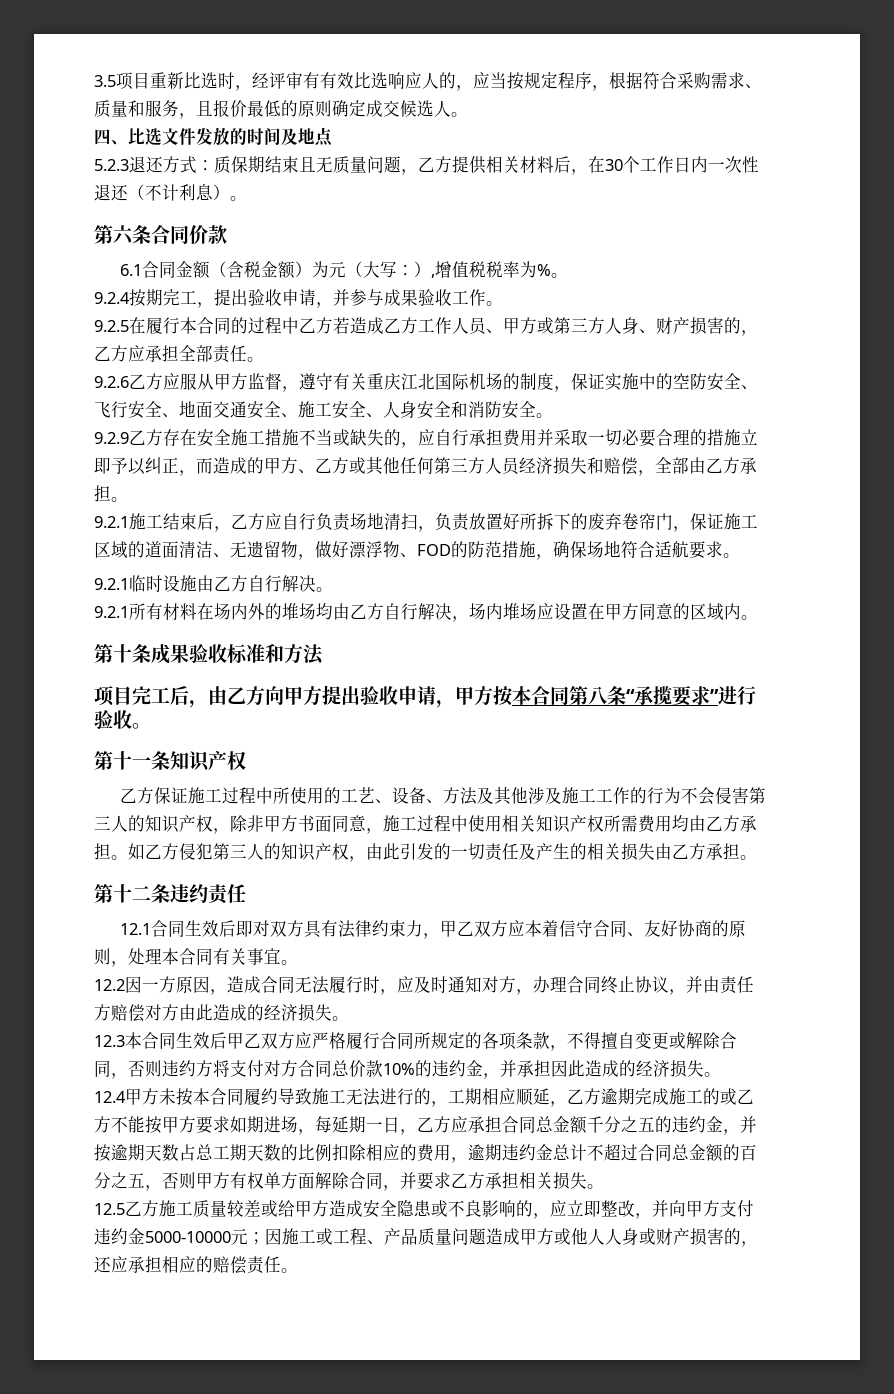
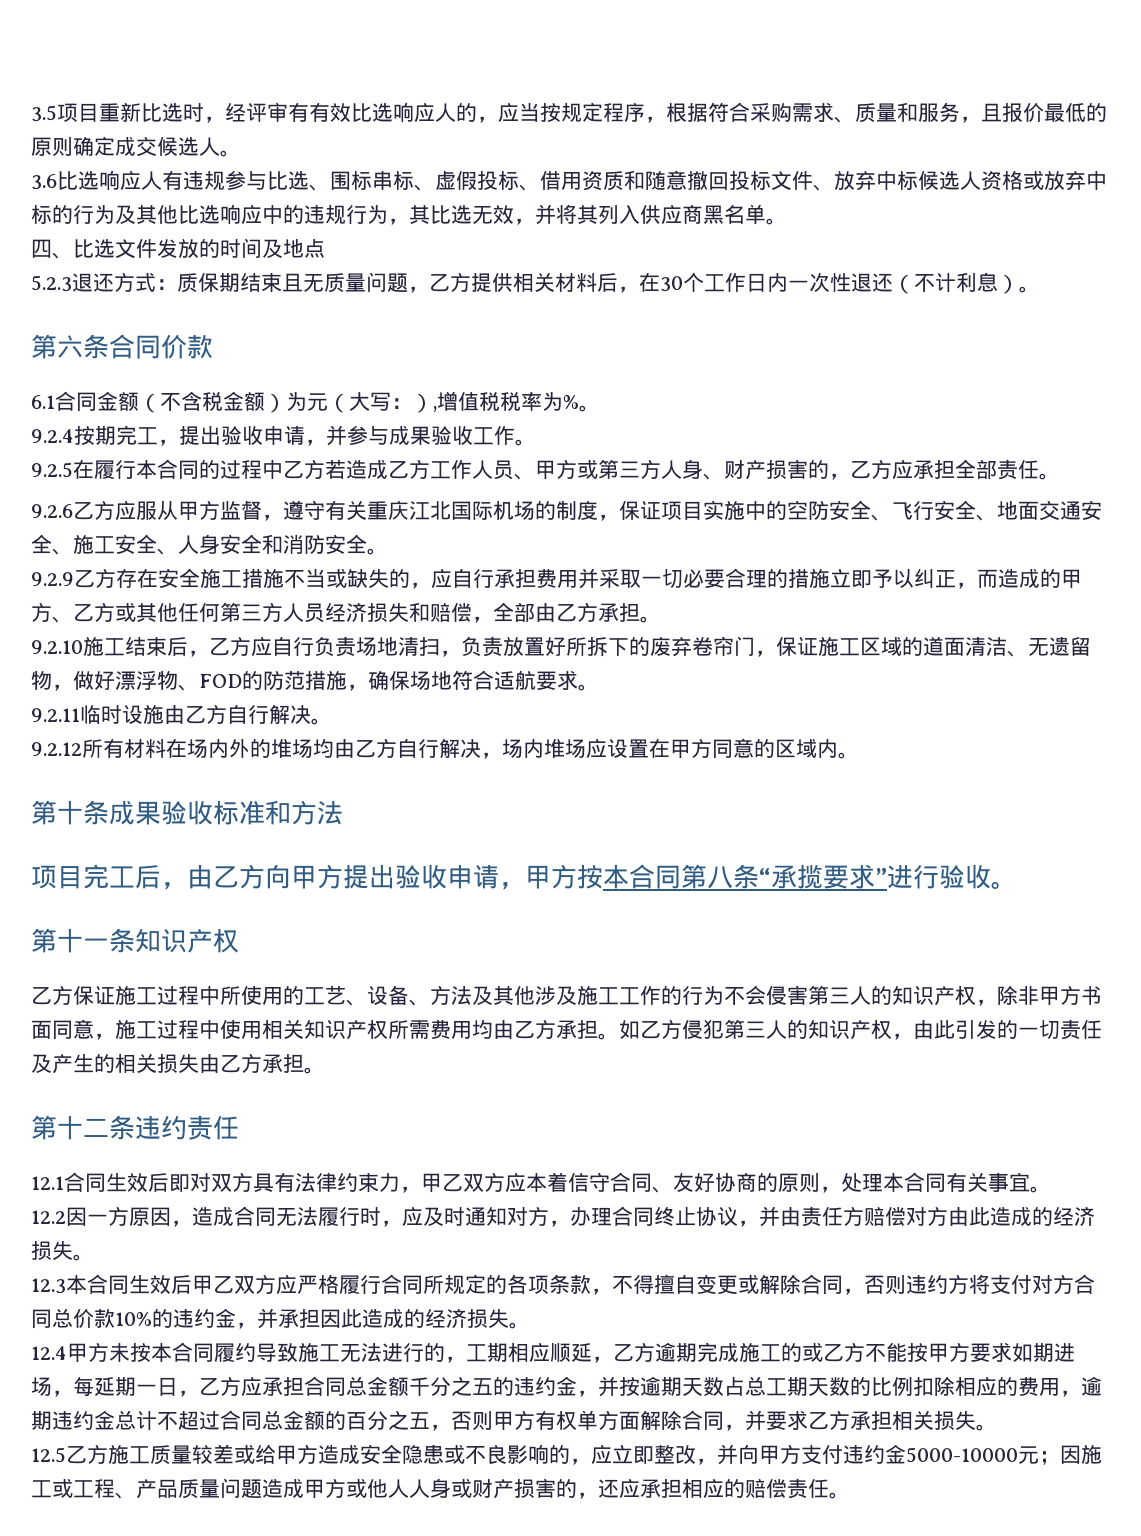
+ 3.6比选响应人有违规参与比选、围标串标、虚假投标、借用资质和随意撤回投标文件、放弃中标候选人资格或放弃中标的行为及其他比选响应中的违规行为，其比选无效，并将其列入供应商黑名单。
- 6.1合同金额（含税金额）为元（大写：）,增值税税率为%。
+ 6.1合同金额（不含税金额）为元（大写：）,增值税税率为%。
- 9.2.6乙方应服从甲方监督，遵守有关重庆江北国际机场的制度，保证实施中的空防安全、飞行安全、地面交通安全、施工安全、人身安全和消防安全。
+ 9.2.6乙方应服从甲方监督，遵守有关重庆江北国际机场的制度，保证项目实施中的空防安全、飞行安全、地面交通安全、施工安全、人身安全和消防安全。
- 9.2.1施工结束后，乙方应自行负责场地清扫，负责放置好所拆下的废弃卷帘门，保证施工区域的道面清洁、无遗留物，做好漂浮物、FOD的防范措施，确保场地符合适航要求。
+ 9.2.10施工结束后，乙方应自行负责场地清扫，负责放置好所拆下的废弃卷帘门，保证施工区域的道面清洁、无遗留物，做好漂浮物、FOD的防范措施，确保场地符合适航要求。
- 9.2.1临时设施由乙方自行解决。
+ 9.2.11临时设施由乙方自行解决。
- 9.2.1所有材料在场内外的堆场均由乙方自行解决，场内堆场应设置在甲方同意的区域内。
+ 9.2.12所有材料在场内外的堆场均由乙方自行解决，场内堆场应设置在甲方同意的区域内。

